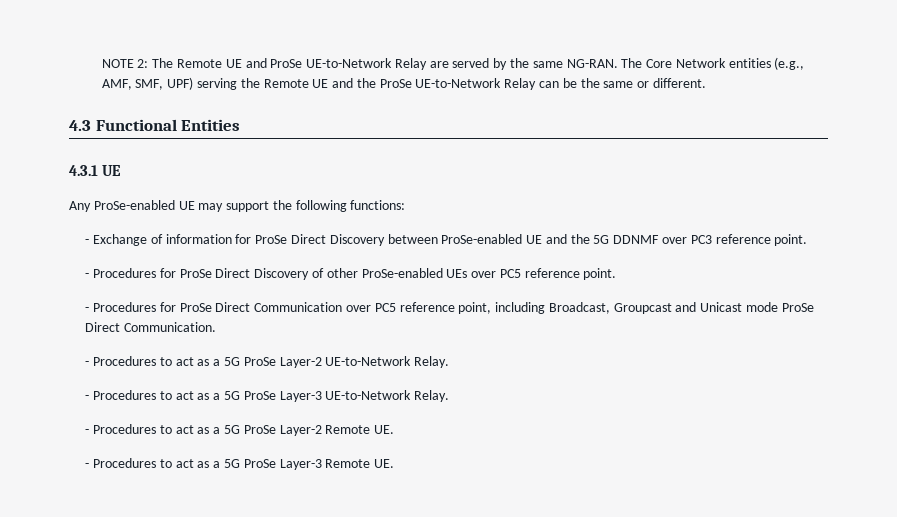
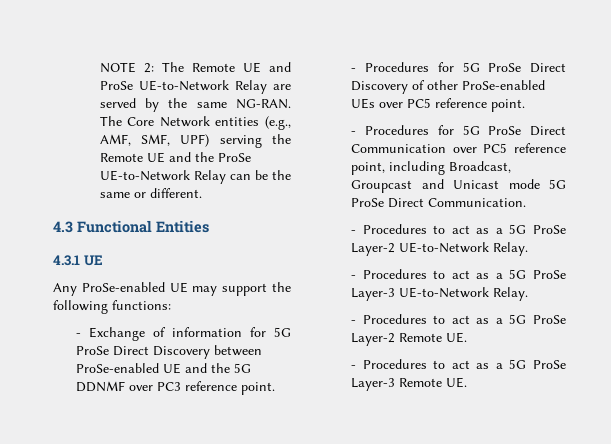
- - Exchange of information for ProSe Direct Discovery between ProSe-enabled UE and the 5G DDNMF over PC3 reference point.
+ - Exchange of information for 5G ProSe Direct Discovery between ProSe-enabled UE and the 5G DDNMF over PC3 reference point.
- - Procedures for ProSe Direct Discovery of other ProSe-enabled UEs over PC5 reference point.
+ - Procedures for 5G ProSe Direct Discovery of other ProSe-enabled UEs over PC5 reference point.
- - Procedures for ProSe Direct Communication over PC5 reference point, including Broadcast, Groupcast and Unicast mode ProSe Direct Communication.
+ - Procedures for 5G ProSe Direct Communication over PC5 reference point, including Broadcast, Groupcast and Unicast mode 5G ProSe Direct Communication.

